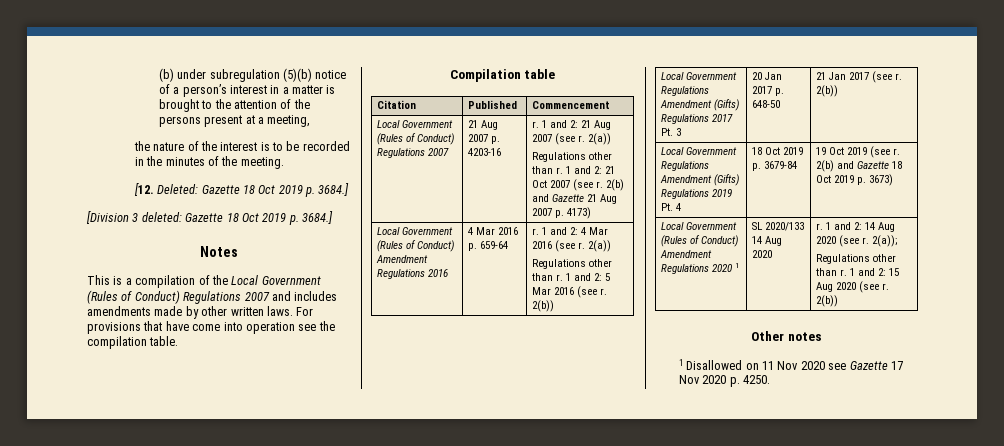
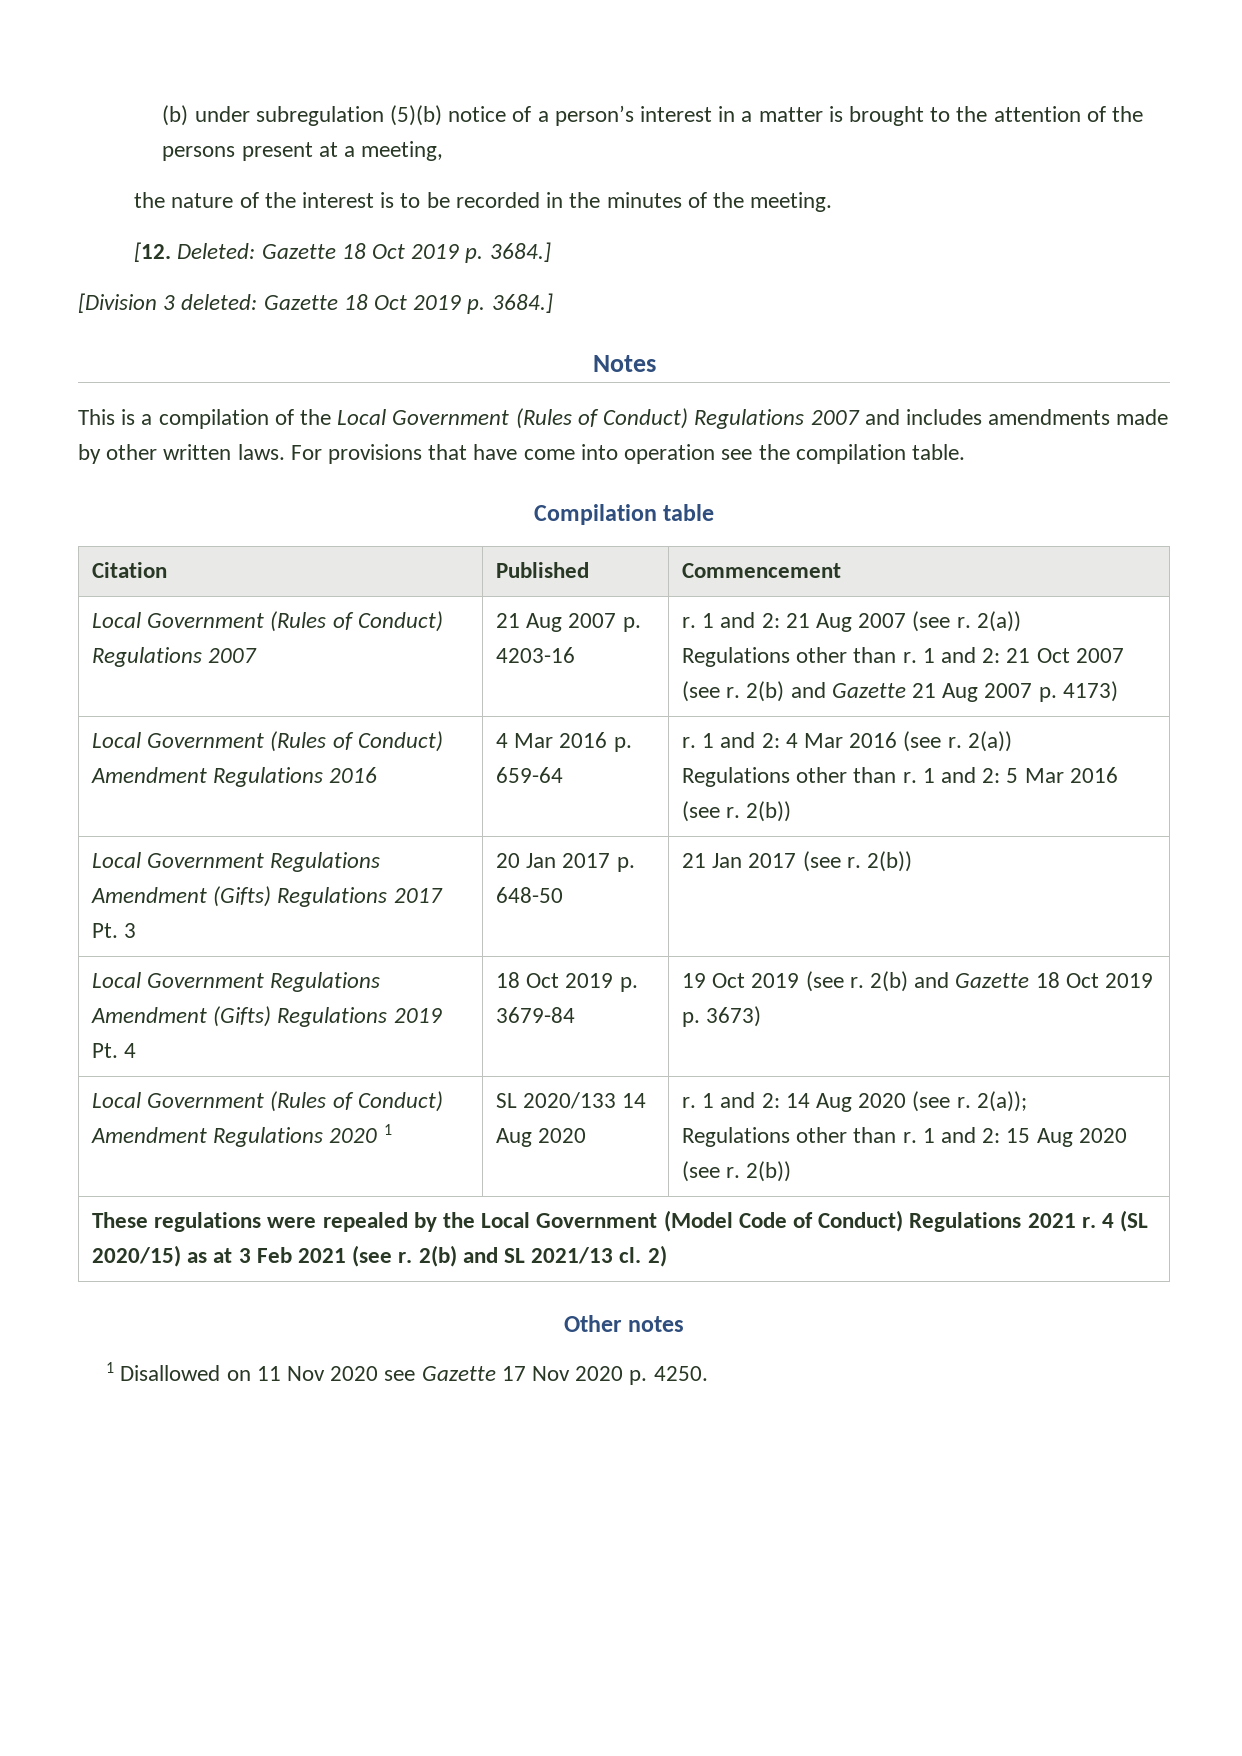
+ These regulations were repealed by the Local Government (Model Code of Conduct) Regulations 2021 r. 4 (SL 2020/15) as at 3 Feb 2021 (see r. 2(b) and SL 2021/13 cl. 2)

